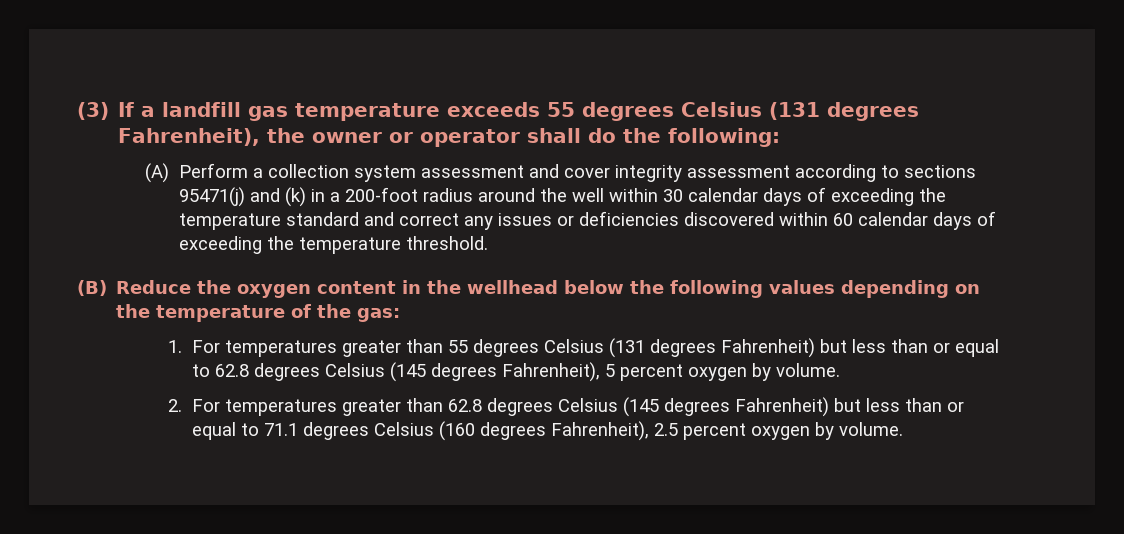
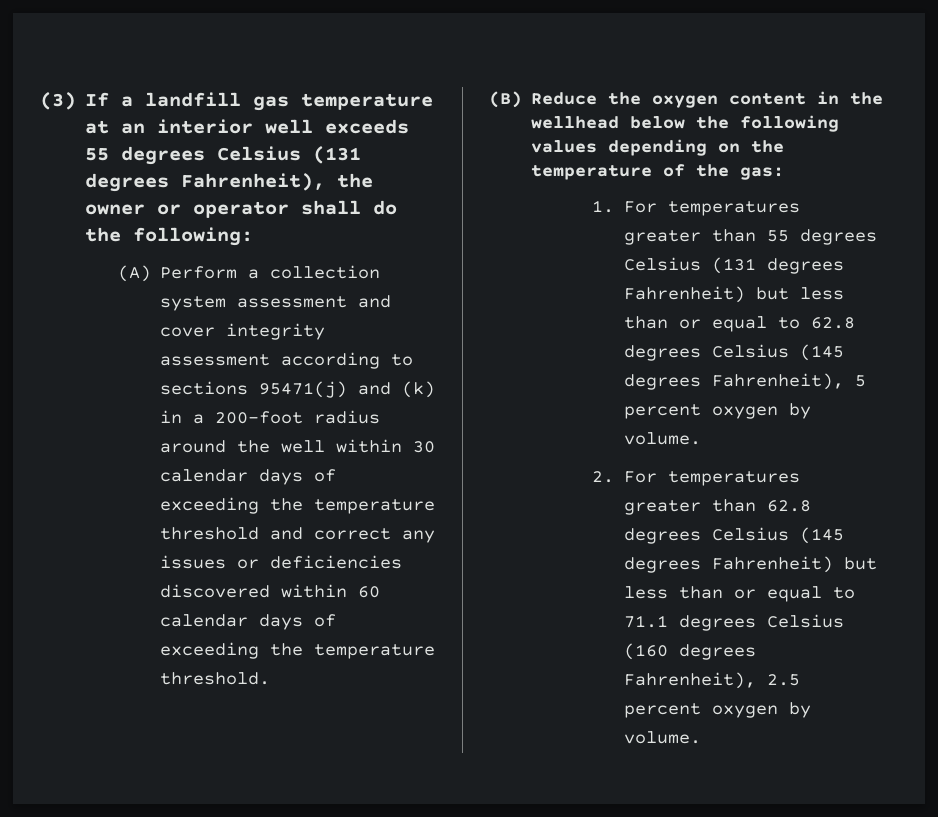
- (3) If a landfill gas temperature exceeds 55 degrees Celsius (131 degrees Fahrenheit), the owner or operator shall do the following:
+ (3) If a landfill gas temperature at an interior well exceeds 55 degrees Celsius (131 degrees Fahrenheit), the owner or operator shall do the following:
- (A) Perform a collection system assessment and cover integrity assessment according to sections 95471(j) and (k) in a 200-foot radius around the well within 30 calendar days of exceeding the temperature standard and correct any issues or deficiencies discovered within 60 calendar days of exceeding the temperature threshold.
+ (A) Perform a collection system assessment and cover integrity assessment according to sections 95471(j) and (k) in a 200-foot radius around the well within 30 calendar days of exceeding the temperature threshold and correct any issues or deficiencies discovered within 60 calendar days of exceeding the temperature threshold.

